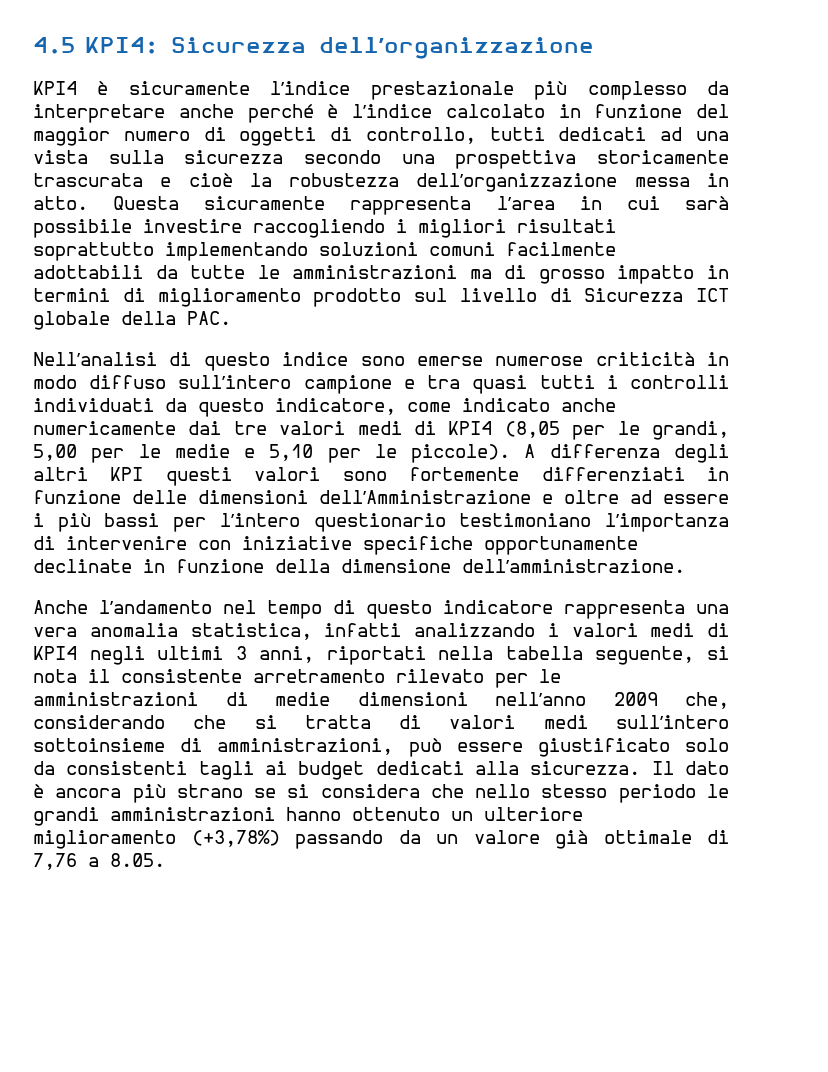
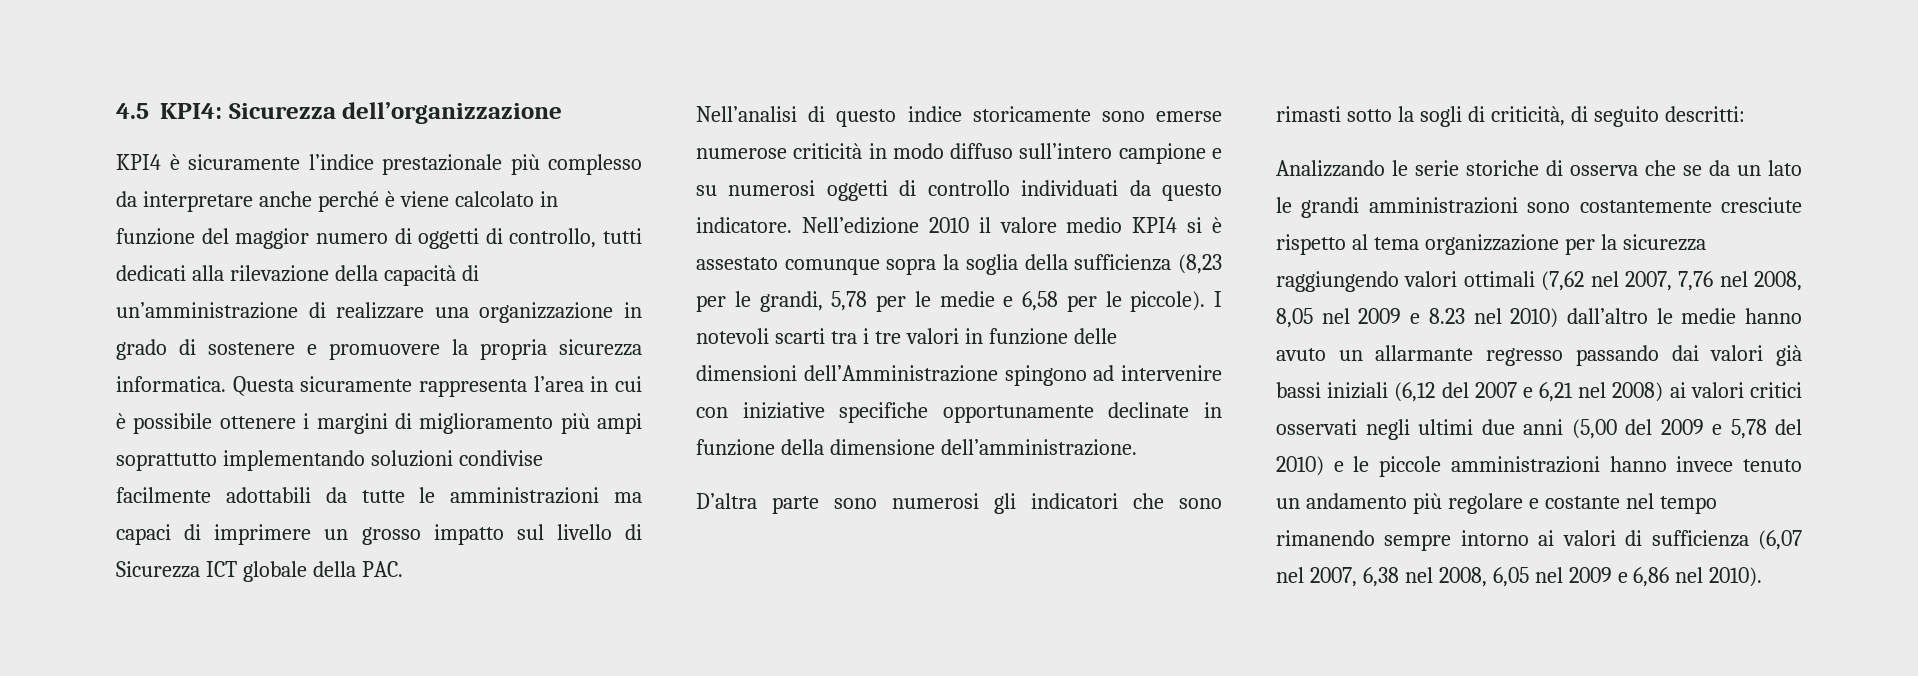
- KPI4 è sicuramente l’indice prestazionale più complesso da interpretare anche perché è l’indice calcolato in funzione del maggior numero di oggetti di controllo, tutti dedicati ad una vista sulla sicurezza secondo una prospettiva storicamente trascurata e cioè la robustezza dell’organizzazione messa in atto.
+ KPI4 è sicuramente l’indice prestazionale più complesso da interpretare anche perché è viene calcolato in funzione del maggior numero di oggetti di controllo, tutti dedicati alla rilevazione della capacità di un’amministrazione di realizzare una organizzazione in grado di sostenere e promuovere la propria sicurezza informatica.
- Questa sicuramente rappresenta l’area in cui sarà possibile investire raccogliendo i migliori risultati soprattutto implementando soluzioni comuni facilmente adottabili da tutte le amministrazioni ma di grosso impatto in termini di miglioramento prodotto sul livello di Sicurezza ICT globale della PAC.
+ Questa sicuramente rappresenta l’area in cui è possibile ottenere i margini di miglioramento più ampi soprattutto implementando soluzioni condivise facilmente adottabili da tutte le amministrazioni ma capaci di imprimere un grosso impatto sul livello di Sicurezza ICT globale della PAC.
- Nell’analisi di questo indice sono emerse numerose criticità in modo diffuso sull’intero campione e tra quasi tutti i controlli individuati da questo indicatore, come indicato anche numericamente dai tre valori medi di KPI4 (8,05 per le grandi, 5,00 per le medie e 5,10 per le piccole).
+ Nell’analisi di questo indice storicamente sono emerse numerose criticità in modo diffuso sull’intero campione e su numerosi oggetti di controllo individuati da questo indicatore. Nell’edizione 2010 il valore medio KPI4 si è assestato comunque sopra la soglia della sufficienza (8,23 per le grandi, 5,78 per le medie e 6,58 per le piccole).
- A differenza degli altri KPI questi valori sono fortemente differenziati in funzione delle dimensioni dell’Amministrazione e oltre ad essere i più bassi per l’intero questionario testimoniano l’importanza di intervenire con iniziative specifiche opportunamente declinate in funzione della dimensione dell’amministrazione.
+ I notevoli scarti tra i tre valori in funzione delle dimensioni dell’Amministrazione spingono ad intervenire con iniziative specifiche opportunamente declinate in funzione della dimensione dell’amministrazione.
- Anche l’andamento nel tempo di questo indicatore rappresenta una vera anomalia statistica, infatti analizzando i valori medi di KPI4 negli ultimi 3 anni, riportati nella tabella seguente, si nota il consistente arretramento rilevato per le amministrazioni di medie dimensioni nell’anno 2009 che, considerando che si tratta di valori medi sull’intero sottoinsieme di amministrazioni, può essere giustificato solo da consistenti tagli ai budget dedicati alla sicurezza. Il dato è ancora più strano se si considera che nello stesso periodo le grandi amministrazioni hanno ottenuto un ulteriore miglioramento (+3,78%) passando da un valore già ottimale di 7,76 a 8.05.
+ D’altra parte sono numerosi gli indicatori che sono rimasti sotto la sogli di criticità, di seguito descritti:
+ Analizzando le serie storiche di osserva che se da un lato le grandi amministrazioni sono costantemente cresciute rispetto al tema organizzazione per la sicurezza raggiungendo valori ottimali (7,62 nel 2007, 7,76 nel 2008, 8,05 nel 2009 e 8.23 nel 2010) dall’altro le medie hanno avuto un allarmante regresso passando dai valori già bassi iniziali (6,12 del 2007 e 6,21 nel 2008) ai valori critici osservati negli ultimi due anni (5,00 del 2009 e 5,78 del 2010) e le piccole amministrazioni hanno invece tenuto un andamento più regolare e costante nel tempo rimanendo sempre intorno ai valori di sufficienza (6,07 nel 2007, 6,38 nel 2008, 6,05 nel 2009 e 6,86 nel 2010).

